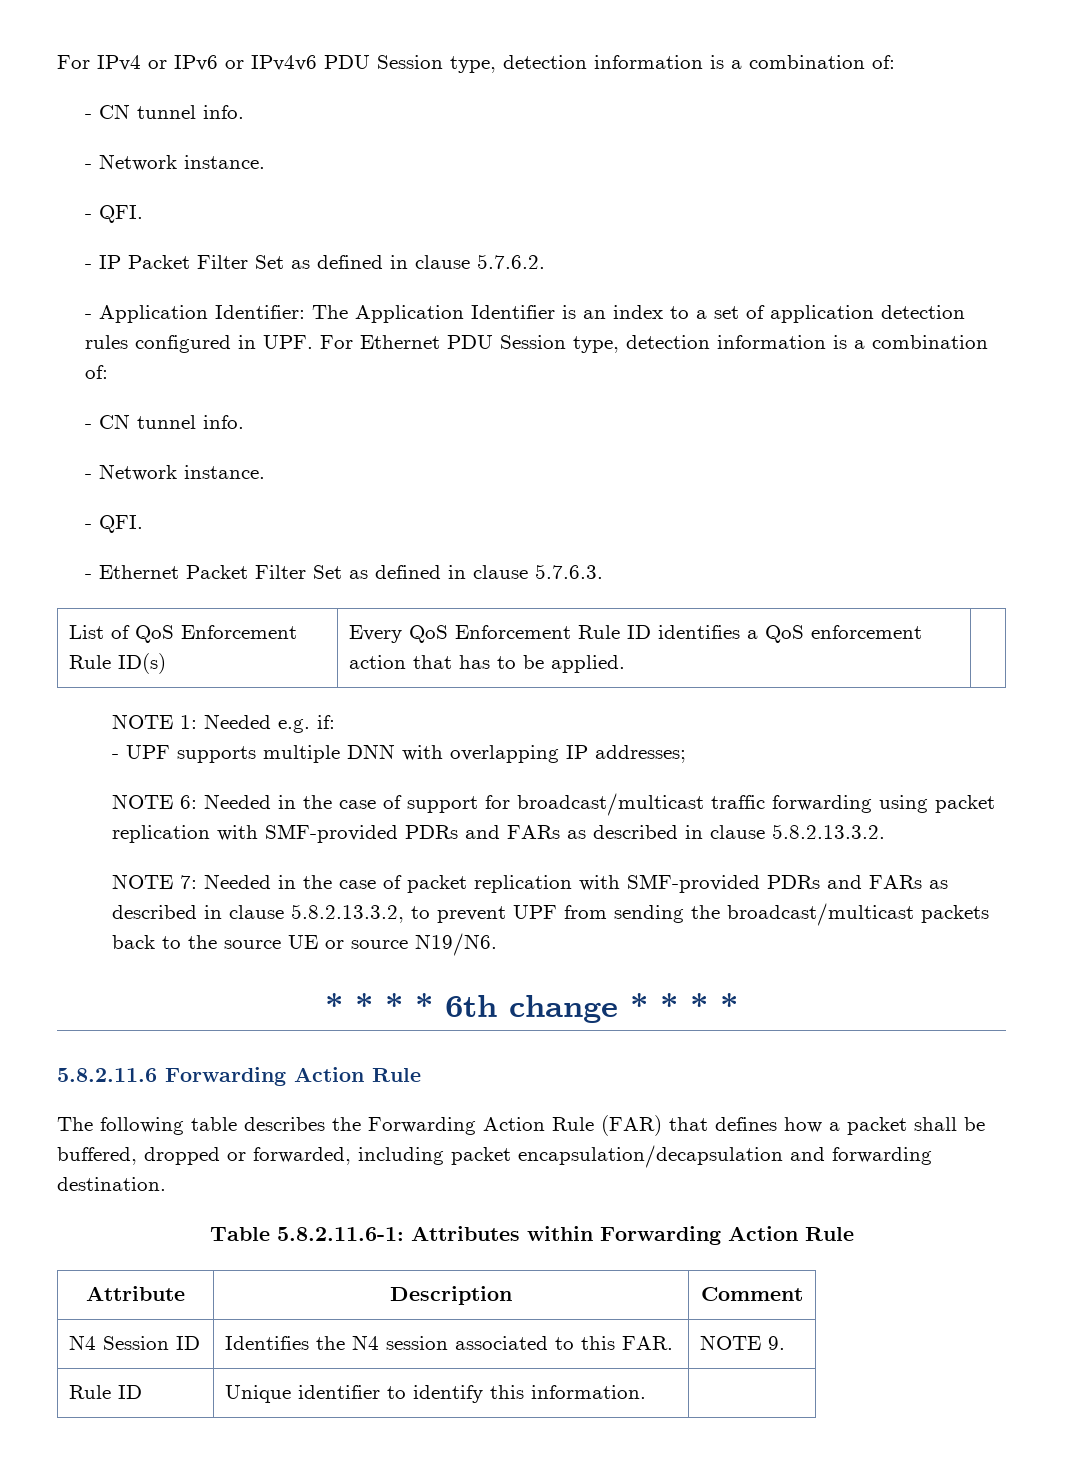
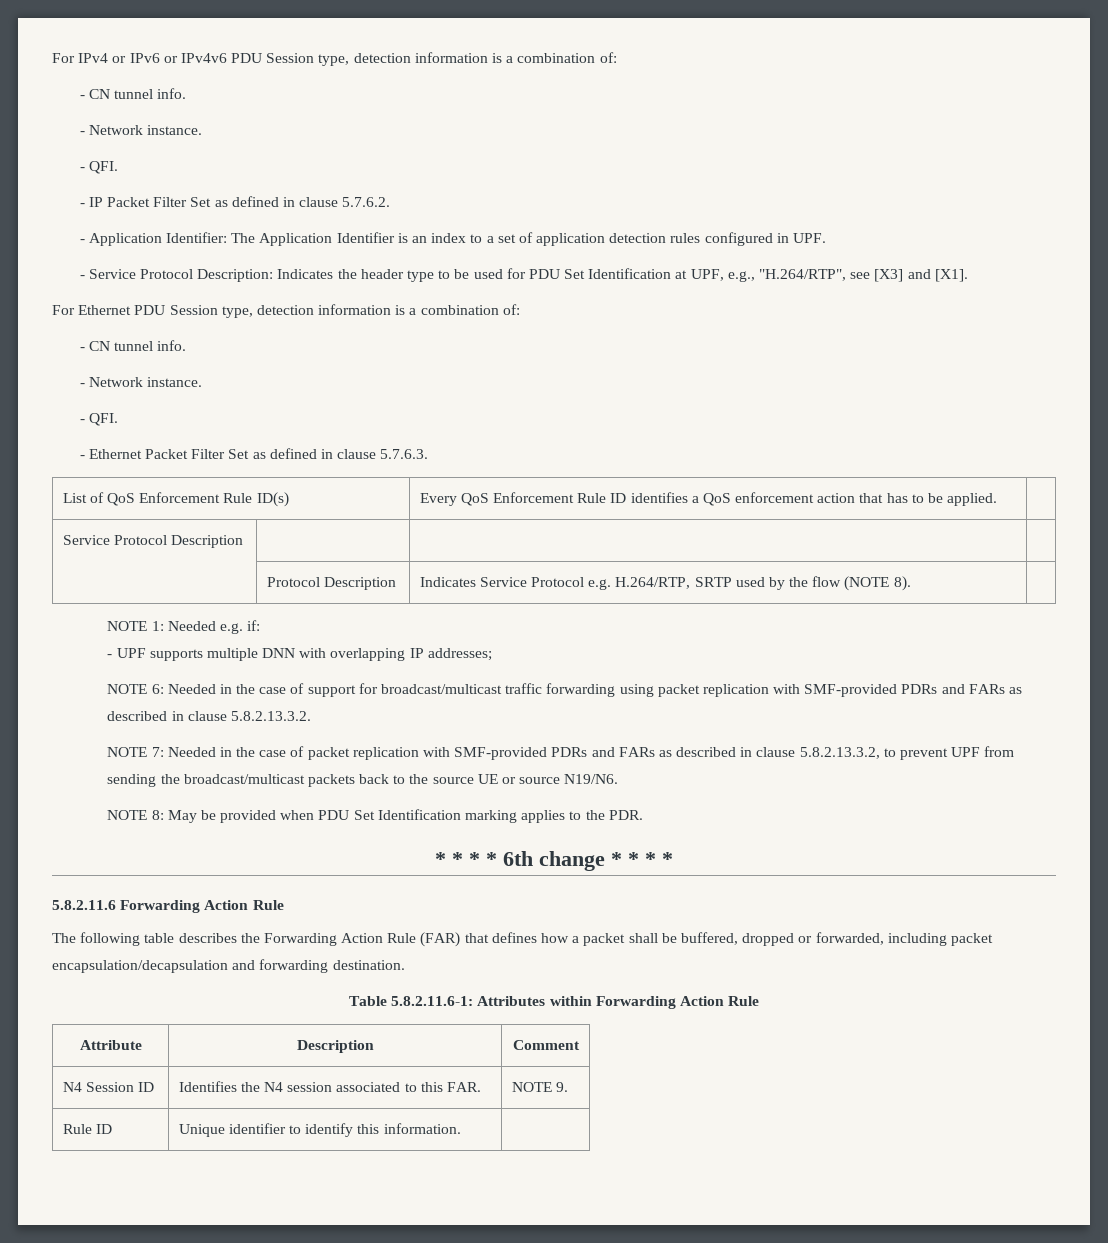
- - Application Identifier: The Application Identifier is an index to a set of application detection rules configured in UPF. For Ethernet PDU Session type, detection information is a combination of:
+ - Application Identifier: The Application Identifier is an index to a set of application detection rules configured in UPF.
+ - Service Protocol Description: Indicates the header type to be used for PDU Set Identification at UPF, e.g., "H.264/RTP", see [X3] and [X1].
+ For Ethernet PDU Session type, detection information is a combination of:
+ Service Protocol Description | | |
+ | Protocol Description | Indicates Service Protocol e.g. H.264/RTP, SRTP used by the flow (NOTE 8). |
+ NOTE 8: May be provided when PDU Set Identification marking applies to the PDR.

